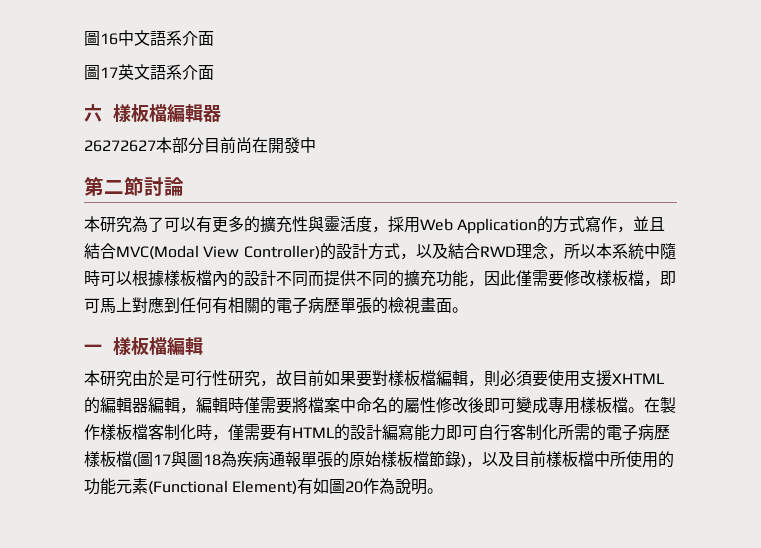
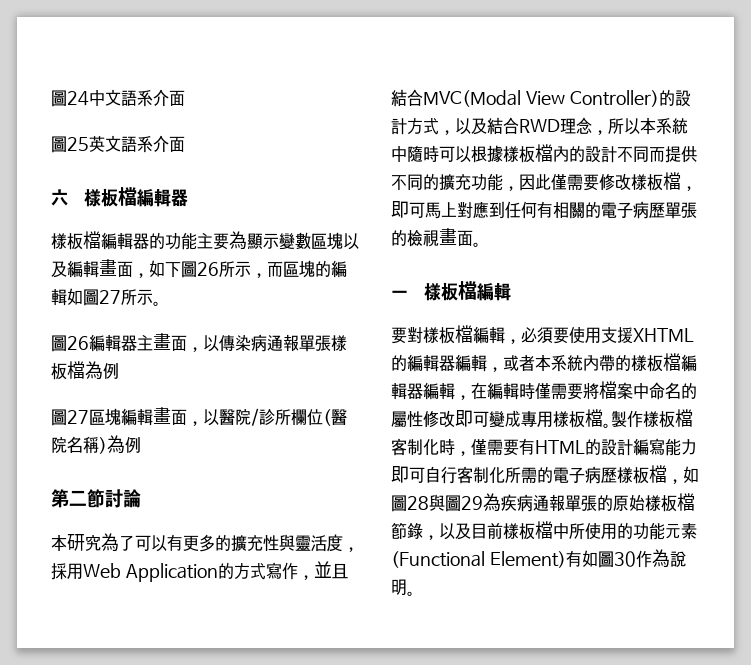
- 圖16中文語系介面
+ 圖24中文語系介面
- 圖17英文語系介面
+ 圖25英文語系介面
- 26272627本部分目前尚在開發中
+ 樣板檔編輯器的功能主要為顯示變數區塊以及編輯畫面，如下圖26所示，而區塊的編輯如圖27所示。
+ 圖26編輯器主畫面，以傳染病通報單張樣板檔為例
+ 圖27區塊編輯畫面，以醫院/診所欄位(醫院名稱)為例
- 本研究由於是可行性研究，故目前如果要對樣板檔編輯，則必須要使用支援XHTML的編輯器編輯，編輯時僅需要將檔案中命名的屬性修改後即可變成專用樣板檔。
+ 要對樣板檔編輯，必須要使用支援XHTML的編輯器編輯，或者本系統內帶的樣板檔編輯器編輯，在編輯時僅需要將檔案中命名的屬性修改即可變成專用樣板檔。
- 在製作樣板檔客制化時，僅需要有HTML的設計編寫能力即可自行客制化所需的電子病歷樣板檔(圖17與圖18為疾病通報單張的原始樣板檔節錄)，以及目前樣板檔中所使用的功能元素(Functional Element)有如圖20作為說明。
+ 製作樣板檔客制化時，僅需要有HTML的設計編寫能力即可自行客制化所需的電子病歷樣板檔，如圖28與圖29為疾病通報單張的原始樣板檔節錄，以及目前樣板檔中所使用的功能元素(Functional Element)有如圖30作為說明。

